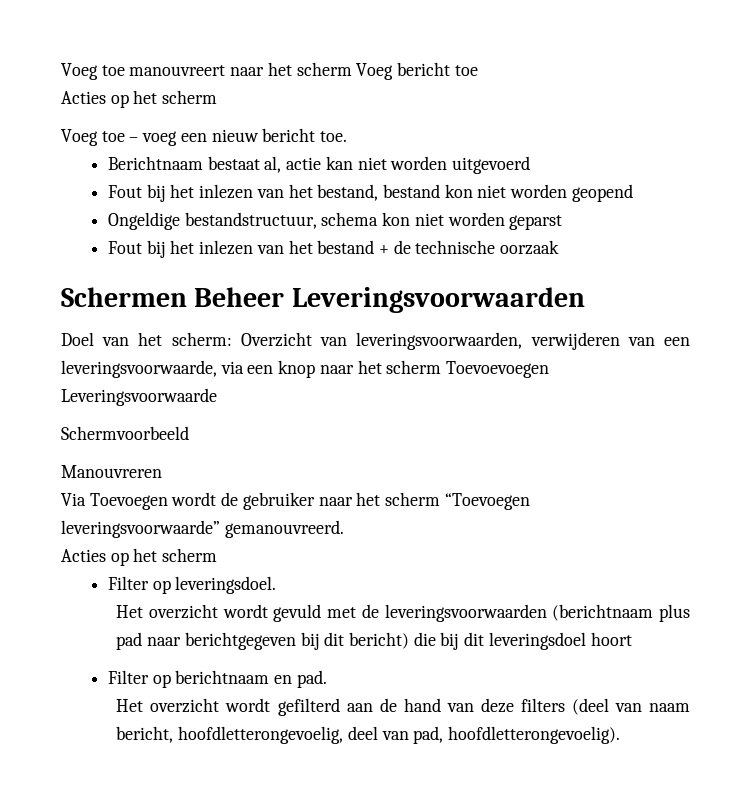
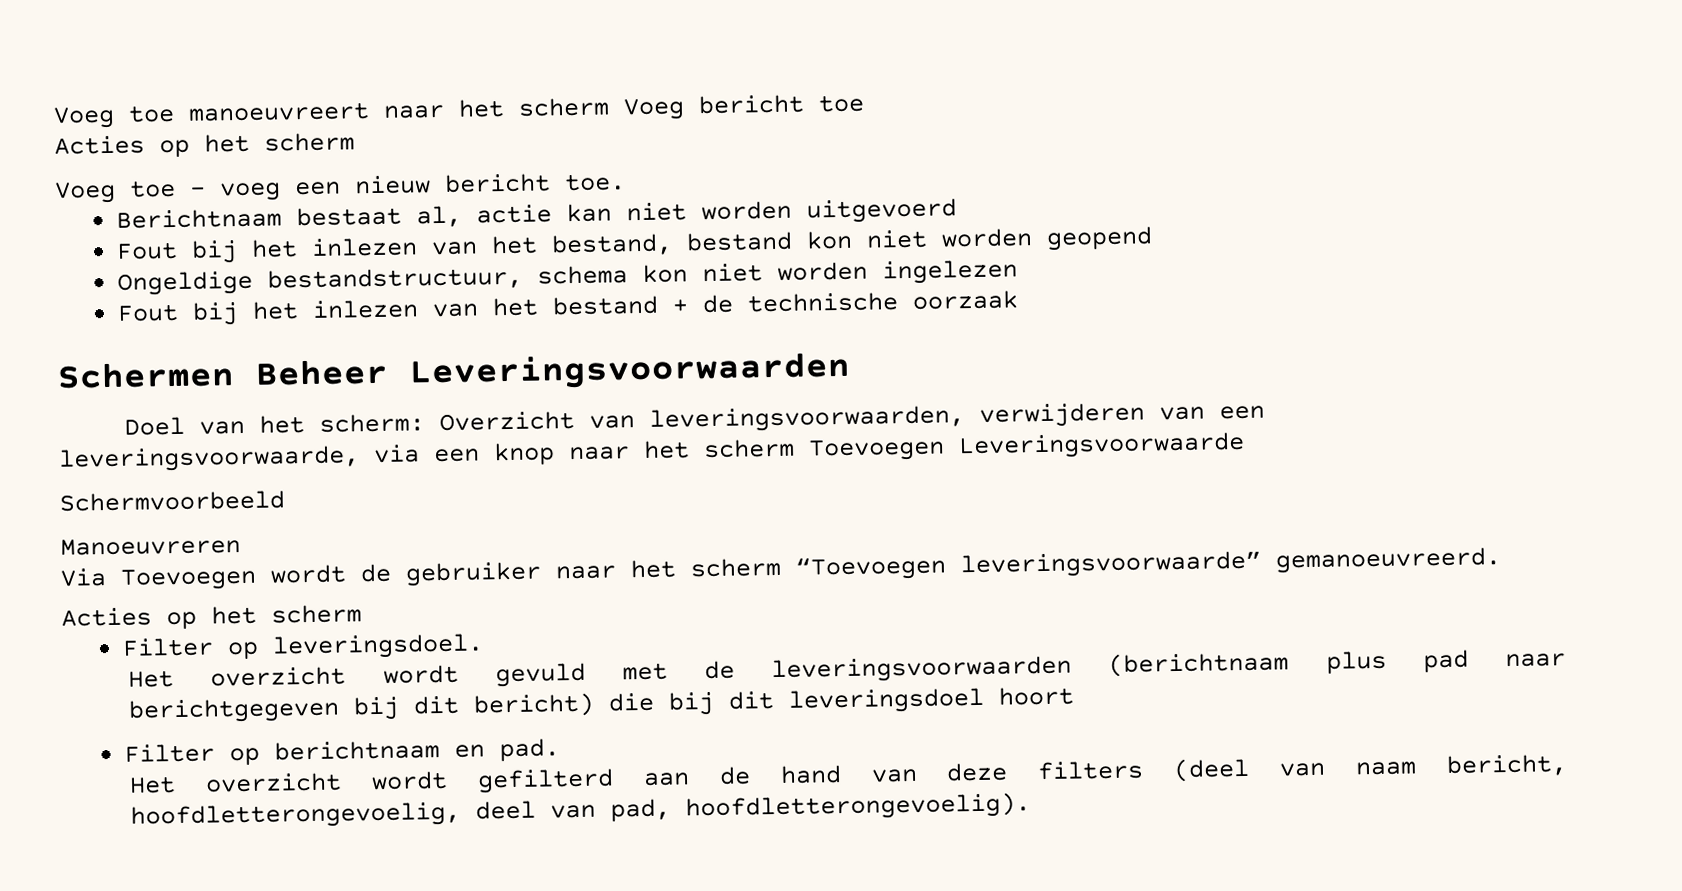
- Voeg toe manouvreert naar het scherm Voeg bericht toe
+ Voeg toe manoeuvreert naar het scherm Voeg bericht toe
- Ongeldige bestandstructuur, schema kon niet worden geparst
+ Ongeldige bestandstructuur, schema kon niet worden ingelezen
- Doel van het scherm: Overzicht van leveringsvoorwaarden, verwijderen van een leveringsvoorwaarde, via een knop naar het scherm Toevoevoegen Leveringsvoorwaarde
+ Doel van het scherm: Overzicht van leveringsvoorwaarden, verwijderen van een leveringsvoorwaarde, via een knop naar het scherm Toevoegen Leveringsvoorwaarde
- Manouvreren
+ Manoeuvreren
- Via Toevoegen wordt de gebruiker naar het scherm “Toevoegen leveringsvoorwaarde” gemanouvreerd.
+ Via Toevoegen wordt de gebruiker naar het scherm “Toevoegen leveringsvoorwaarde” gemanoeuvreerd.

